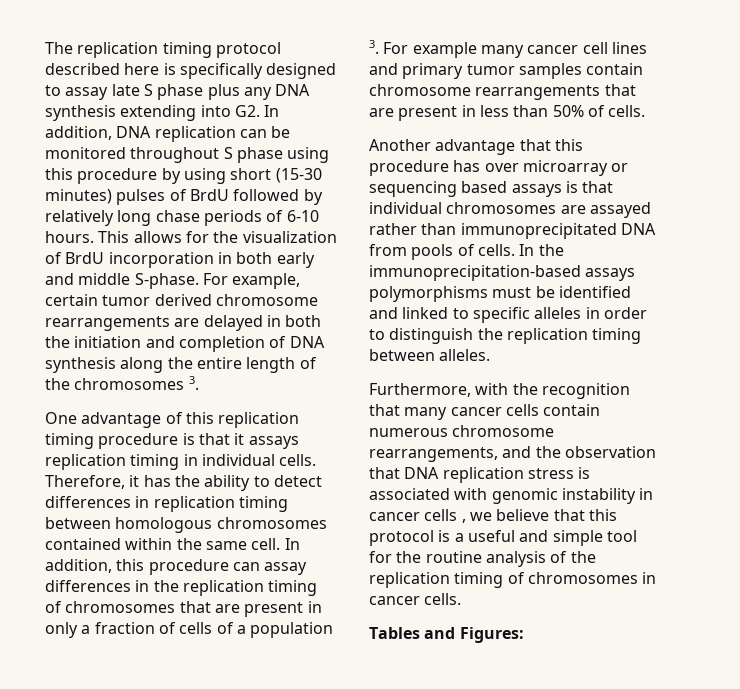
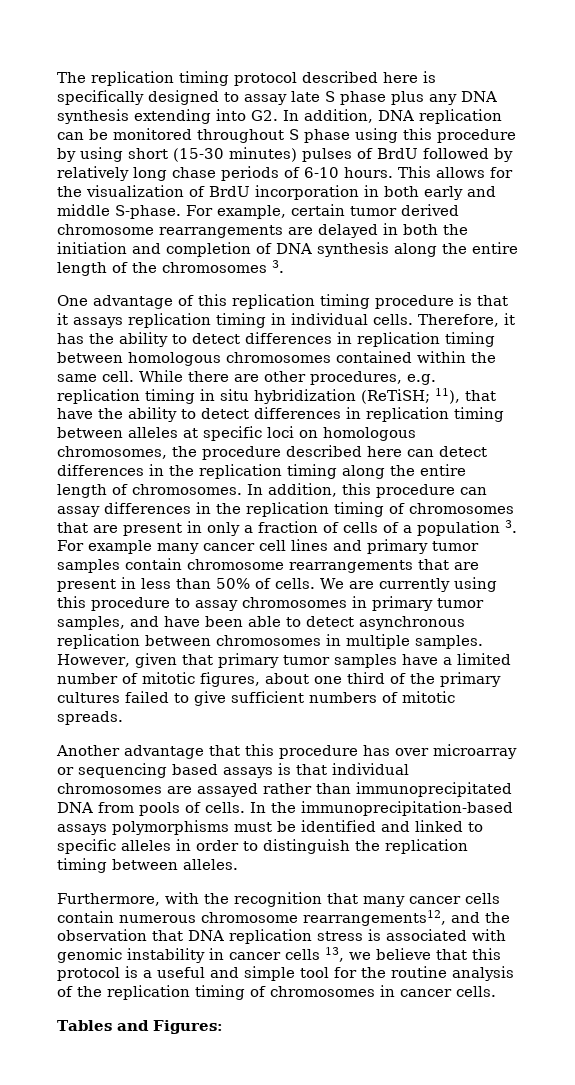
+ While there are other procedures, e.g. replication timing in situ hybridization (ReTiSH; 11), that have the ability to detect differences in replication timing between alleles at specific loci on homologous chromosomes, the procedure described here can detect differences in the replication timing along the entire length of chromosomes.
+ We are currently using this procedure to assay chromosomes in primary tumor samples, and have been able to detect asynchronous replication between chromosomes in multiple samples. However, given that primary tumor samples have a limited number of mitotic figures, about one third of the primary cultures failed to give sufficient numbers of mitotic spreads.
- Furthermore, with the recognition that many cancer cells contain numerous chromosome rearrangements, and the observation that DNA replication stress is associated with genomic instability in cancer cells , we believe that this protocol is a useful and simple tool for the routine analysis of the replication timing of chromosomes in cancer cells.
+ Furthermore, with the recognition that many cancer cells contain numerous chromosome rearrangements12, and the observation that DNA replication stress is associated with genomic instability in cancer cells 13, we believe that this protocol is a useful and simple tool for the routine analysis of the replication timing of chromosomes in cancer cells.

